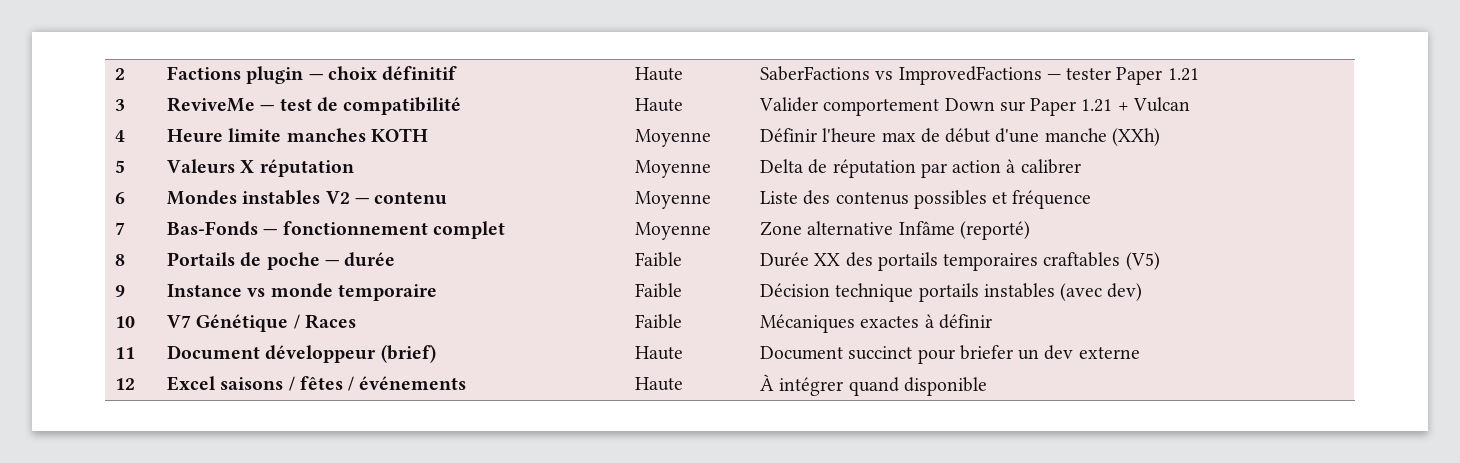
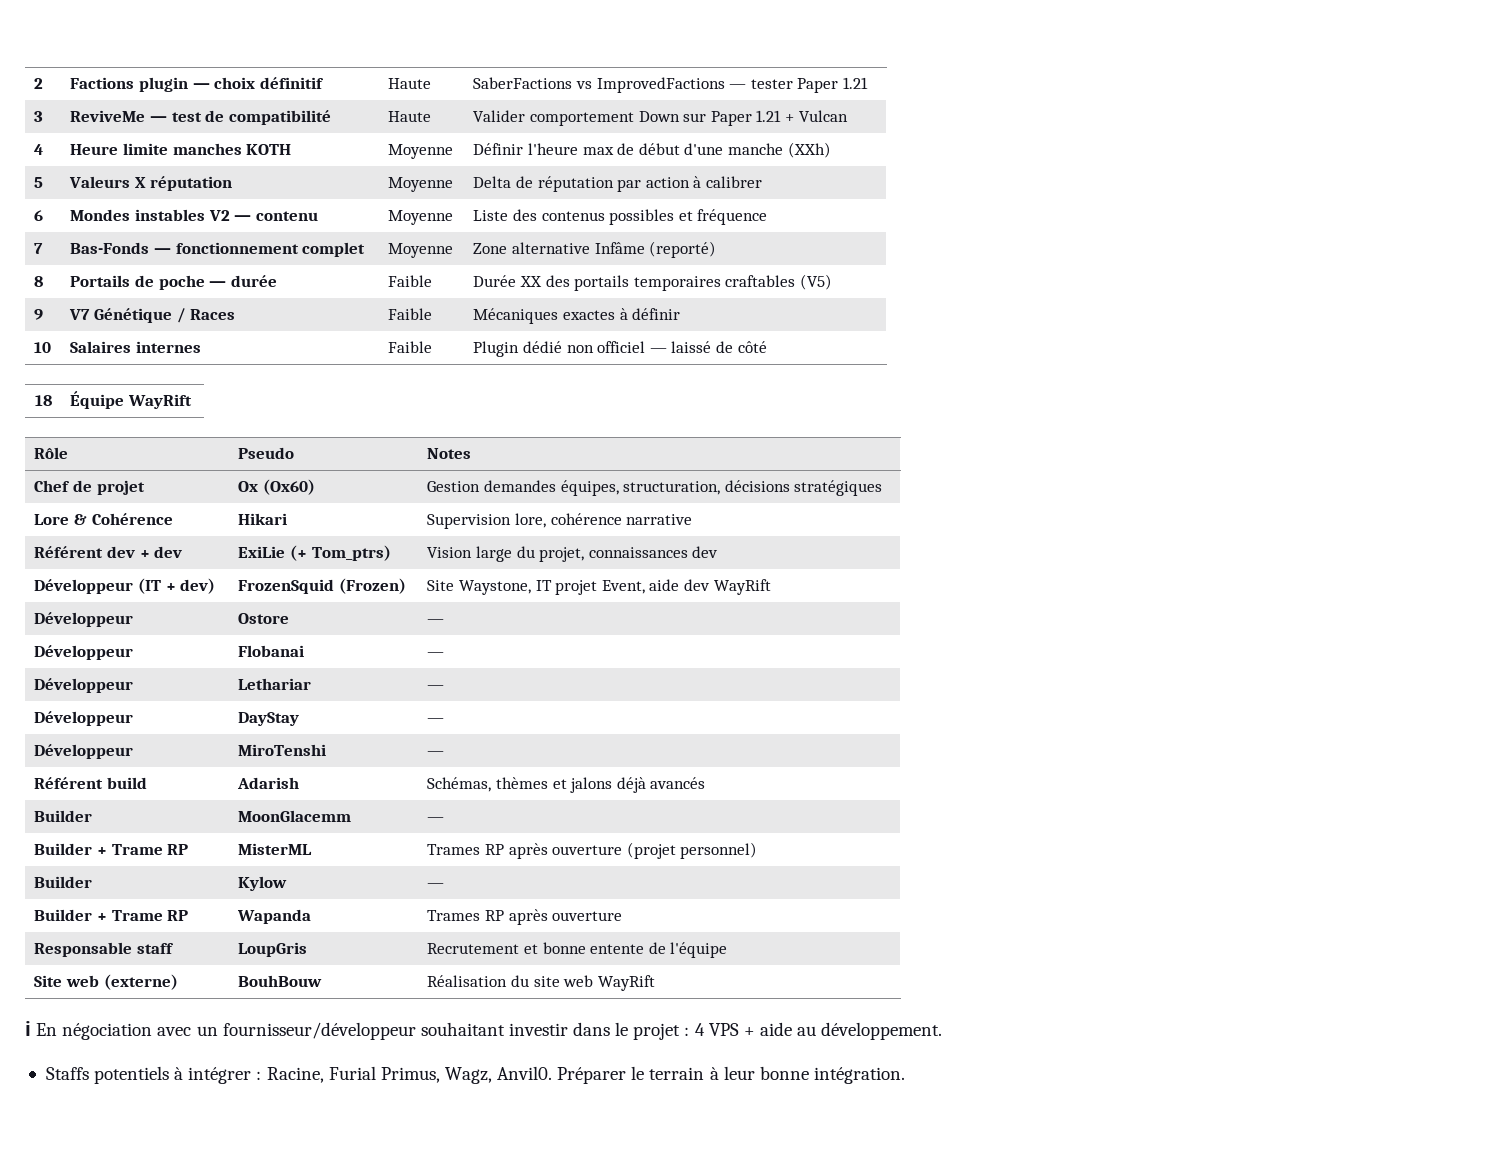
- 9 | Instance vs monde temporaire | Faible | Décision technique portails instables (avec dev)
- 10 | V7 Génétique / Races | Faible | Mécaniques exactes à définir
+ 9 | V7 Génétique / Races | Faible | Mécaniques exactes à définir
- 11 | Document développeur (brief) | Haute | Document succinct pour briefer un dev externe
- 12 | Excel saisons / fêtes / événements | Haute | À intégrer quand disponible
+ 10 | Salaires internes | Faible | Plugin dédié non officiel — laissé de côté
+ 18 | Équipe WayRift
+ Rôle | Pseudo | Notes
+ Chef de projet | Ox (Ox60) | Gestion demandes équipes, structuration, décisions stratégiques
+ Lore & Cohérence | Hikari | Supervision lore, cohérence narrative
+ Référent dev + dev | ExiLie (+ Tom_ptrs) | Vision large du projet, connaissances dev
+ Développeur (IT + dev) | FrozenSquid (Frozen) | Site Waystone, IT projet Event, aide dev WayRift
+ Développeur | Ostore | —
+ Développeur | Flobanai | —
+ Développeur | Lethariar | —
+ Développeur | DayStay | —
+ Développeur | MiroTenshi | —
+ Référent build | Adarish | Schémas, thèmes et jalons déjà avancés
+ Builder | MoonGlacemm | —
+ Builder + Trame RP | MisterML | Trames RP après ouverture (projet personnel)
+ Builder | Kylow | —
+ Builder + Trame RP | Wapanda | Trames RP après ouverture
+ Responsable staff | LoupGris | Recrutement et bonne entente de l'équipe
+ Site web (externe) | BouhBouw | Réalisation du site web WayRift
+ ℹ En négociation avec un fournisseur/développeur souhaitant investir dans le projet : 4 VPS + aide au développement.
+ Staffs potentiels à intégrer : Racine, Furial Primus, Wagz, Anvil0. Préparer le terrain à leur bonne intégration.

